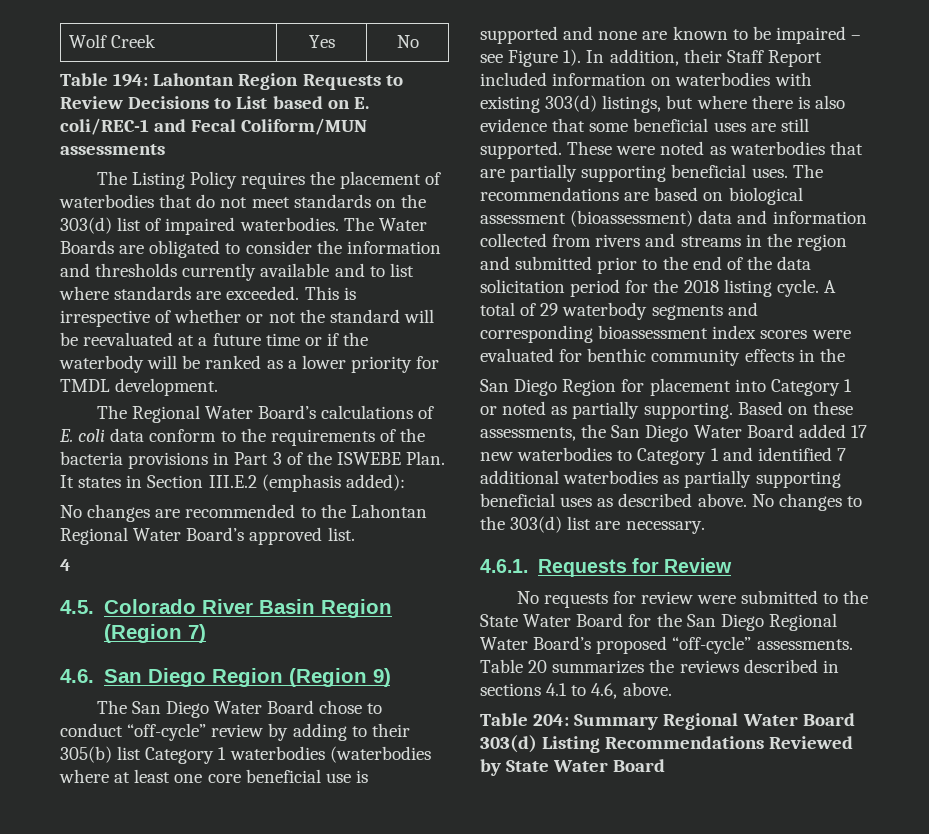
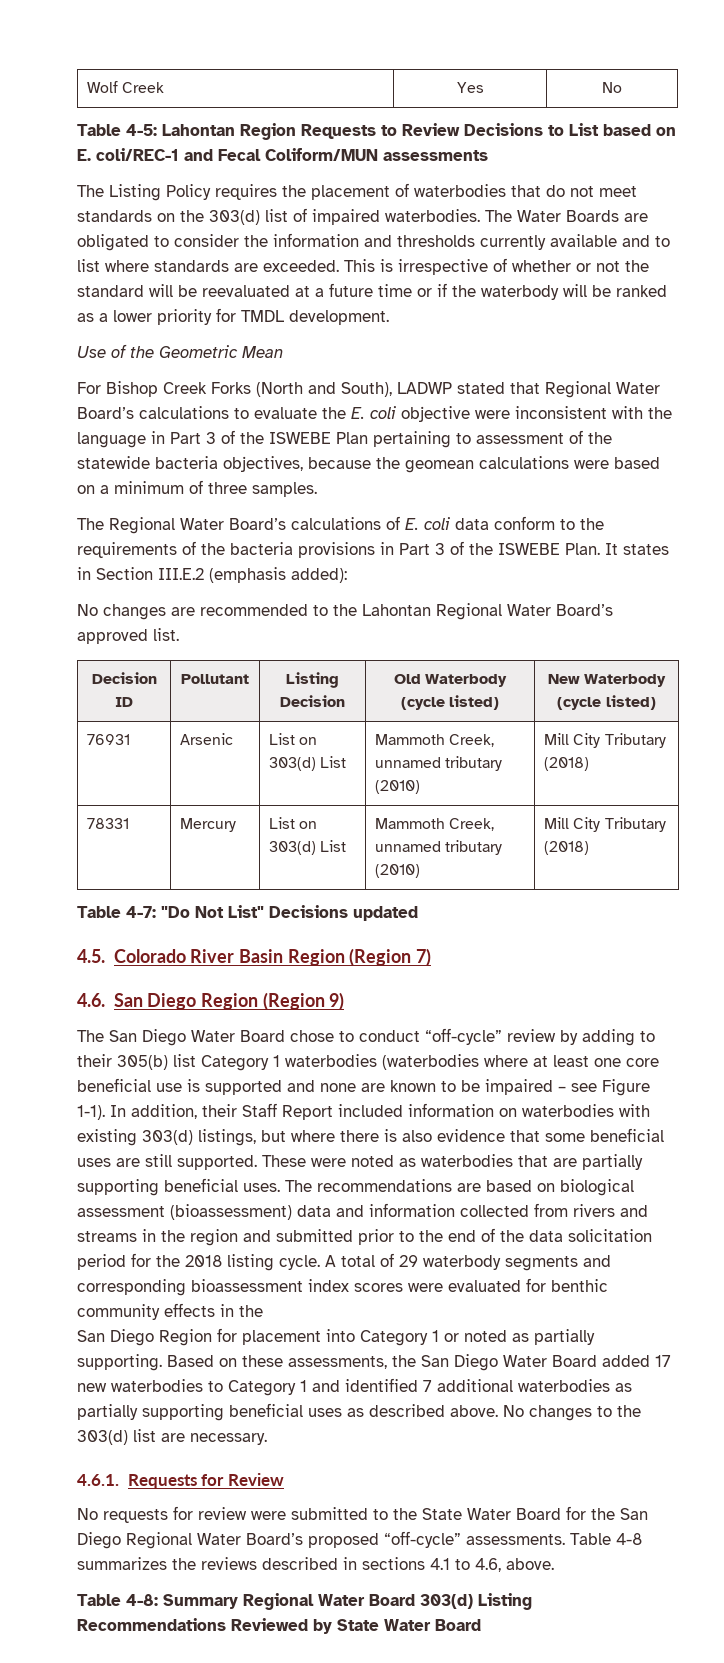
- Table 194: Lahontan Region Requests to Review Decisions to List based on E. coli/REC-1 and Fecal Coliform/MUN assessments
+ Table 4-5: Lahontan Region Requests to Review Decisions to List based on E. coli/REC-1 and Fecal Coliform/MUN assessments
+ Use of the Geometric Mean
+ For Bishop Creek Forks (North and South), LADWP stated that Regional Water Board’s calculations to evaluate the E. coli objective were inconsistent with the language in Part 3 of the ISWEBE Plan pertaining to assessment of the statewide bacteria objectives, because the geomean calculations were based on a minimum of three samples.
- 4
+ Decision ID | Pollutant | Listing Decision | Old Waterbody (cycle listed) | New Waterbody (cycle listed)
+ 76931 | Arsenic | List on 303(d) List | Mammoth Creek, unnamed tributary (2010) | Mill City Tributary (2018)
+ 78331 | Mercury | List on 303(d) List | Mammoth Creek, unnamed tributary (2010) | Mill City Tributary (2018)
+ Table 4-7: "Do Not List" Decisions updated
- The San Diego Water Board chose to conduct “off-cycle” review by adding to their 305(b) list Category 1 waterbodies (waterbodies where at least one core beneficial use is supported and none are known to be impaired – see Figure 1).
+ The San Diego Water Board chose to conduct “off-cycle” review by adding to their 305(b) list Category 1 waterbodies (waterbodies where at least one core beneficial use is supported and none are known to be impaired – see Figure 1-1).
- Table 20 summarizes the reviews described in sections 4.1 to 4.6, above.
+ Table 4-8 summarizes the reviews described in sections 4.1 to 4.6, above.
- Table 204: Summary Regional Water Board 303(d) Listing Recommendations Reviewed by State Water Board
+ Table 4-8: Summary Regional Water Board 303(d) Listing Recommendations Reviewed by State Water Board

